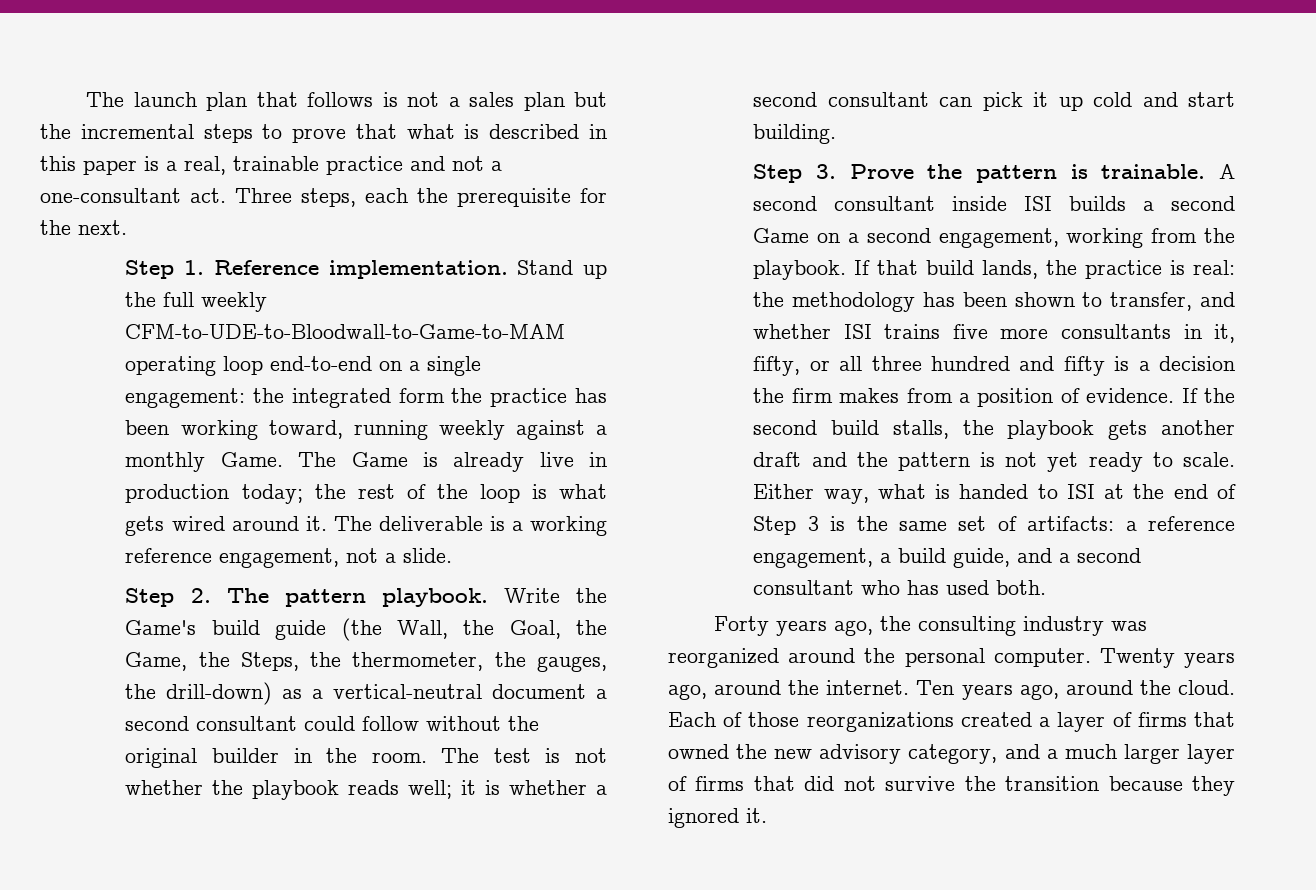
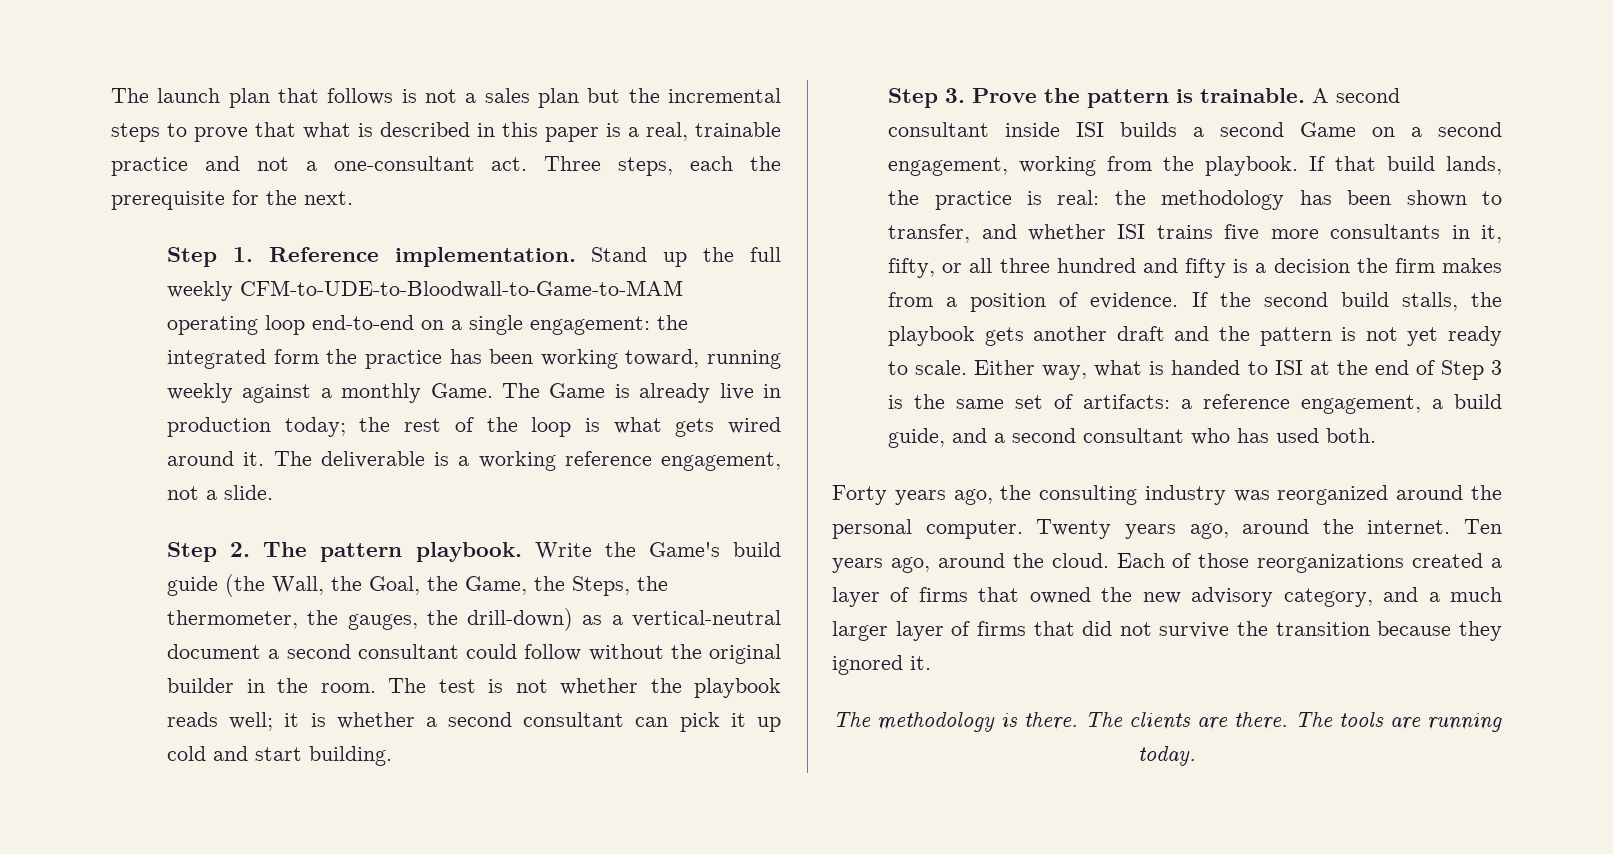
+ The methodology is there. The clients are there. The tools are running today.

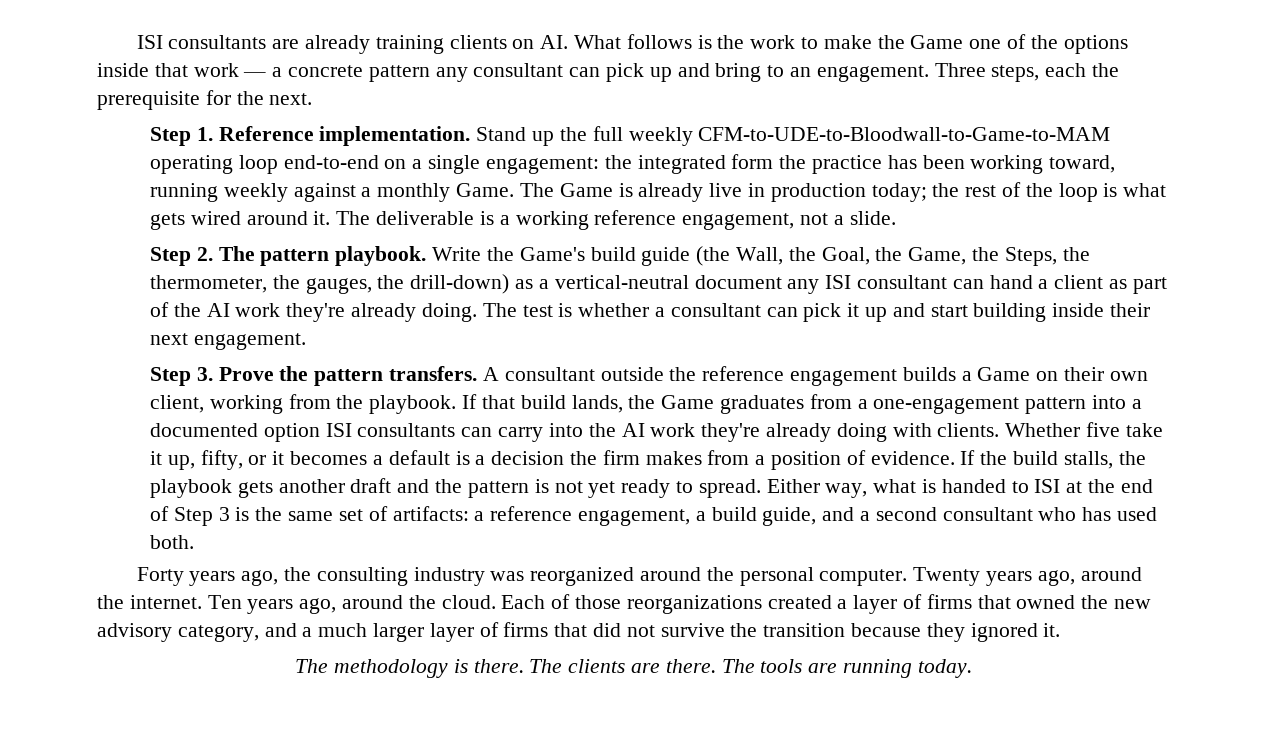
- The launch plan that follows is not a sales plan but the incremental steps to prove that what is described in this paper is a real, trainable practice and not a one-consultant act.
+ ISI consultants are already training clients on AI. What follows is the work to make the Game one of the options inside that work — a concrete pattern any consultant can pick up and bring to an engagement.
- Write the Game's build guide (the Wall, the Goal, the Game, the Steps, the thermometer, the gauges, the drill-down) as a vertical-neutral document a second consultant could follow without the original builder in the room. The test is not whether the playbook reads well; it is whether a second consultant can pick it up cold and start building.
+ Write the Game's build guide (the Wall, the Goal, the Game, the Steps, the thermometer, the gauges, the drill-down) as a vertical-neutral document any ISI consultant can hand a client as part of the AI work they're already doing. The test is whether a consultant can pick it up and start building inside their next engagement.
- Step 3. Prove the pattern is trainable. A second consultant inside ISI builds a second Game on a second engagement, working from the playbook.
+ Step 3. Prove the pattern transfers. A consultant outside the reference engagement builds a Game on their own client, working from the playbook.
- If that build lands, the practice is real: the methodology has been shown to transfer, and whether ISI trains five more consultants in it, fifty, or all three hundred and fifty is a decision the firm makes from a position of evidence.
+ If that build lands, the Game graduates from a one-engagement pattern into a documented option ISI consultants can carry into the AI work they're already doing with clients. Whether five take it up, fifty, or it becomes a default is a decision the firm makes from a position of evidence.
- If the second build stalls, the playbook gets another draft and the pattern is not yet ready to scale.
+ If the build stalls, the playbook gets another draft and the pattern is not yet ready to spread.

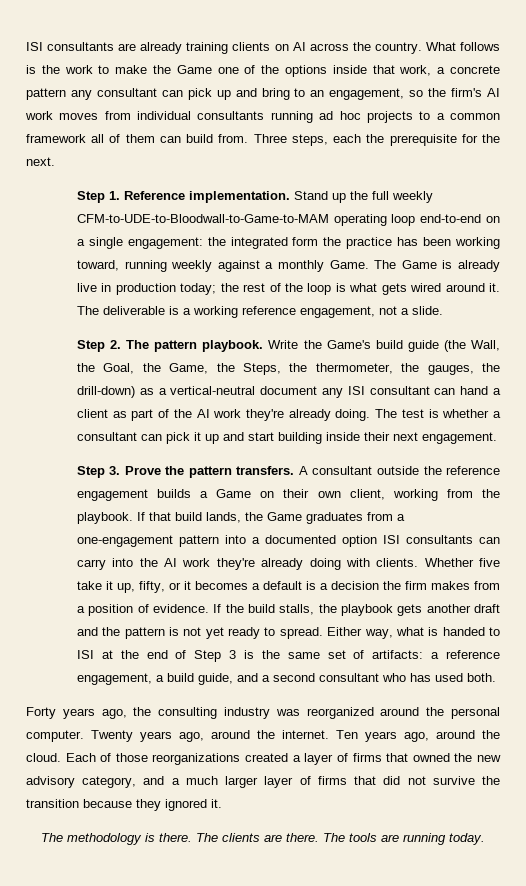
- ISI consultants are already training clients on AI. What follows is the work to make the Game one of the options inside that work — a concrete pattern any consultant can pick up and bring to an engagement.
+ ISI consultants are already training clients on AI across the country. What follows is the work to make the Game one of the options inside that work, a concrete pattern any consultant can pick up and bring to an engagement, so the firm's AI work moves from individual consultants running ad hoc projects to a common framework all of them can build from.

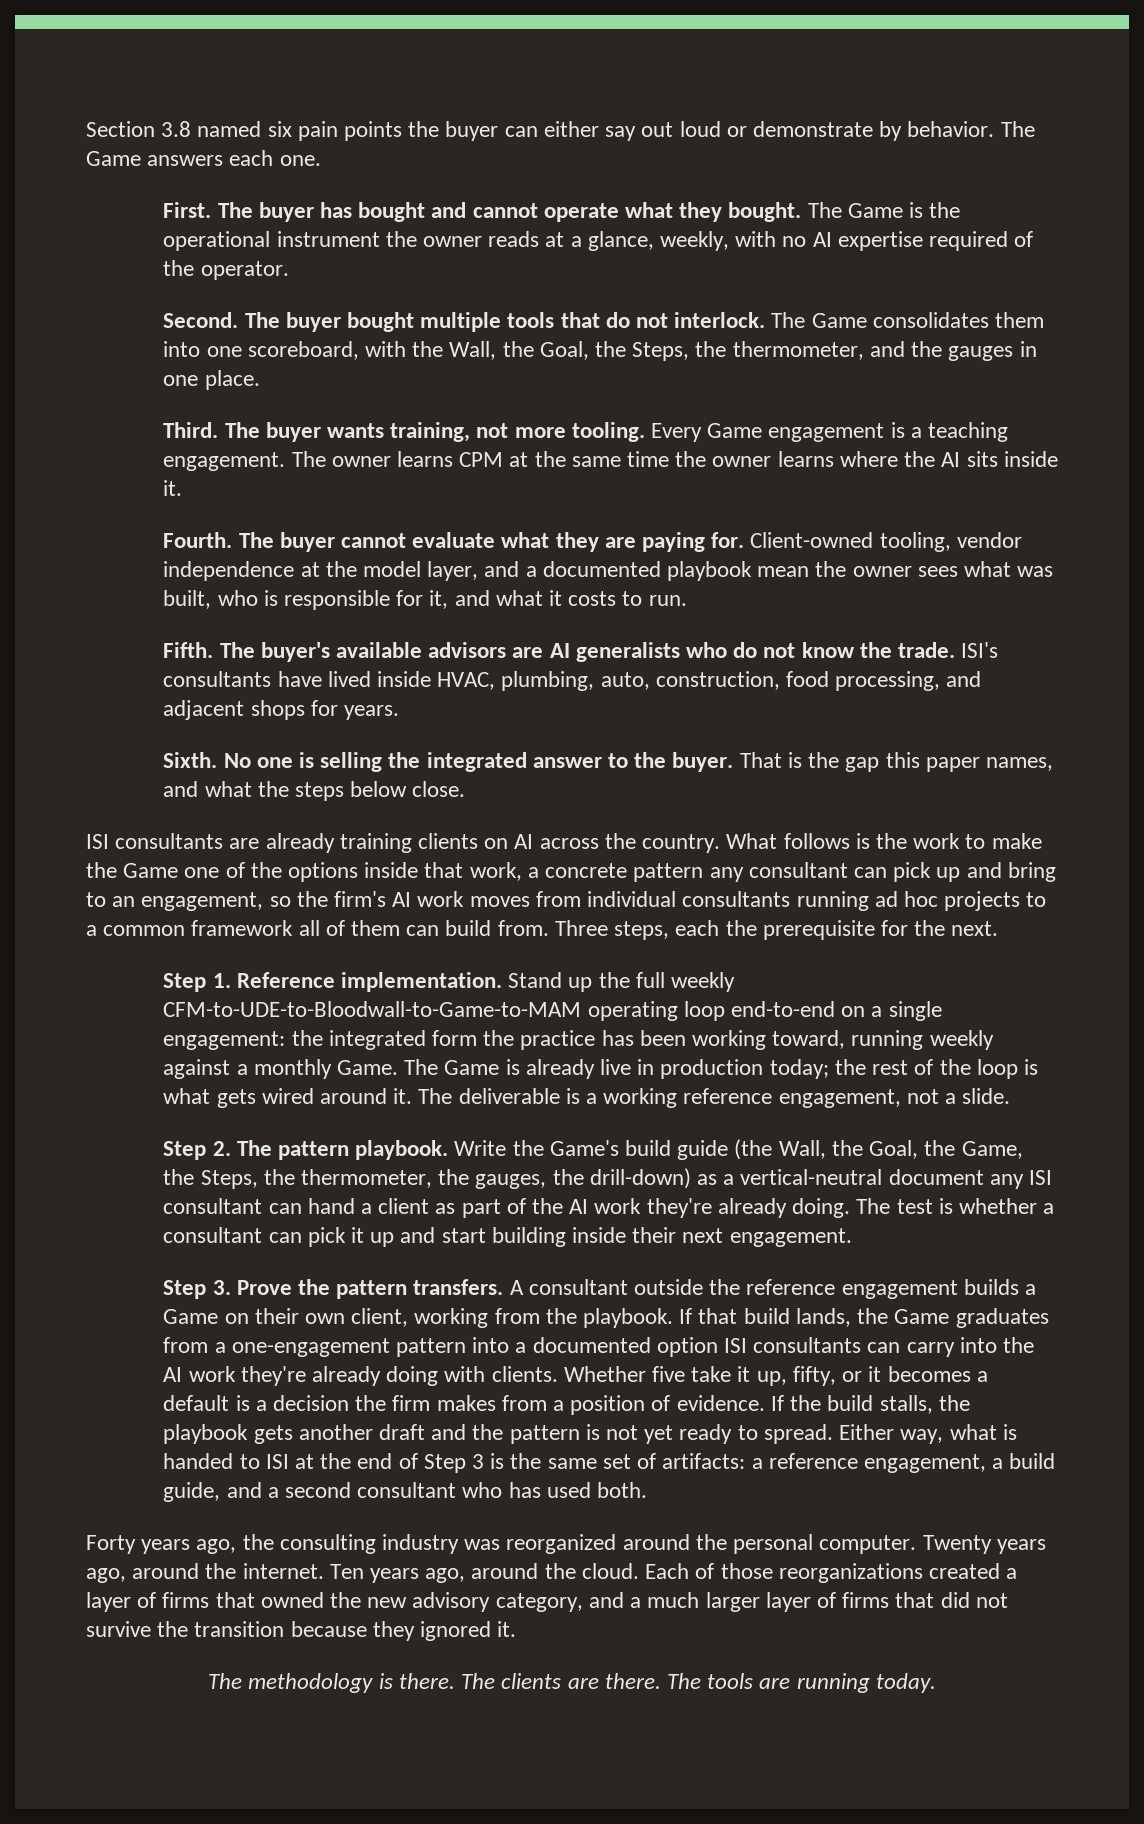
+ Section 3.8 named six pain points the buyer can either say out loud or demonstrate by behavior. The Game answers each one.
+ First. The buyer has bought and cannot operate what they bought. The Game is the operational instrument the owner reads at a glance, weekly, with no AI expertise required of the operator.
+ Second. The buyer bought multiple tools that do not interlock. The Game consolidates them into one scoreboard, with the Wall, the Goal, the Steps, the thermometer, and the gauges in one place.
+ Third. The buyer wants training, not more tooling. Every Game engagement is a teaching engagement. The owner learns CPM at the same time the owner learns where the AI sits inside it.
+ Fourth. The buyer cannot evaluate what they are paying for. Client-owned tooling, vendor independence at the model layer, and a documented playbook mean the owner sees what was built, who is responsible for it, and what it costs to run.
+ Fifth. The buyer's available advisors are AI generalists who do not know the trade. ISI's consultants have lived inside HVAC, plumbing, auto, construction, food processing, and adjacent shops for years.
+ Sixth. No one is selling the integrated answer to the buyer. That is the gap this paper names, and what the steps below close.

